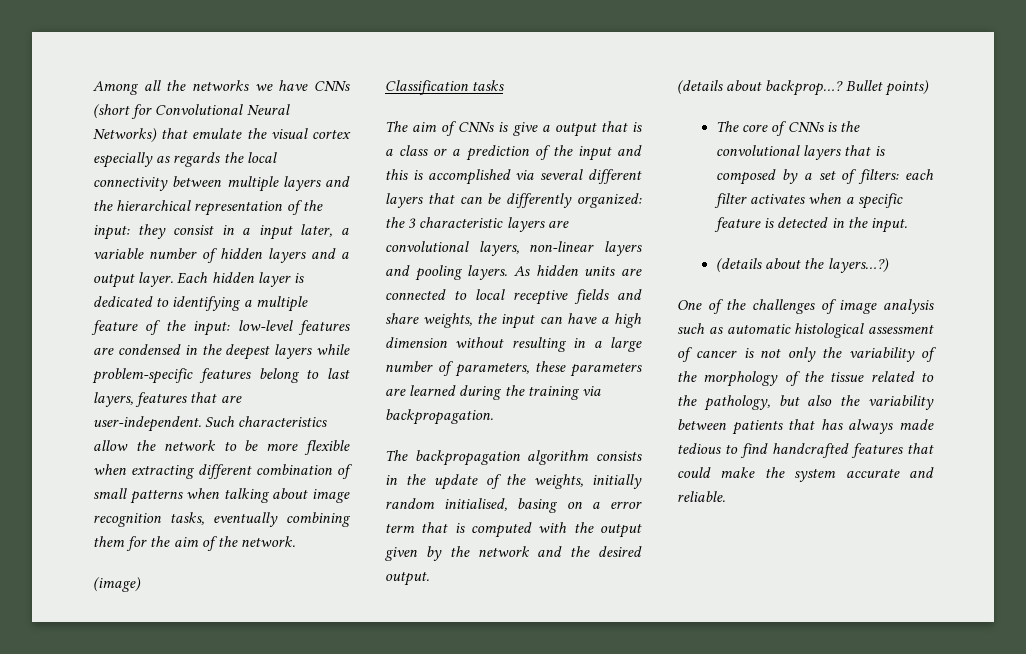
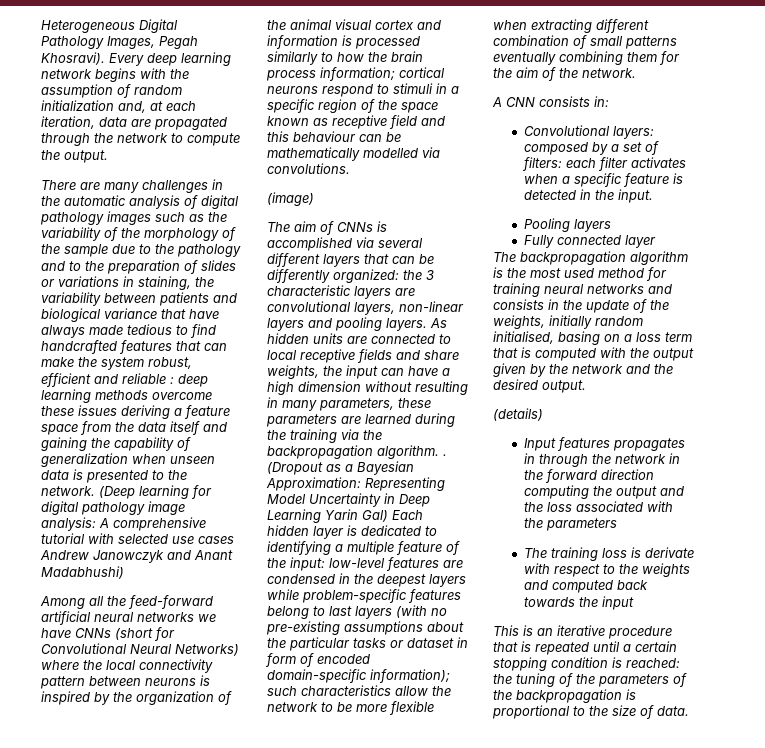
- Among all the networks we have CNNs (short for Convolutional Neural Networks) that emulate the visual cortex especially as regards the local connectivity between multiple layers and the hierarchical representation of the input: they consist in a input later, a variable number of hidden layers and a output layer. Each hidden layer is dedicated to identifying a multiple feature of the input: low-level features are condensed in the deepest layers while problem-specific features belong to last layers, features that are user-independent. Such characteristics allow the network to be more flexible when extracting different combination of small patterns when talking about image recognition tasks, eventually combining them for the aim of the network.
+ Heterogeneous Digital Pathology Images, Pegah Khosravi). Every deep learning network begins with the assumption of random initialization and, at each iteration, data are propagated through the network to compute the output.
+ There are many challenges in the automatic analysis of digital pathology images such as the variability of the morphology of the sample due to the pathology and to the preparation of slides or variations in staining, the variability between patients and biological variance that have always made tedious to find handcrafted features that can make the system robust, efficient and reliable : deep learning methods overcome these issues deriving a feature space from the data itself and gaining the capability of generalization when unseen data is presented to the network. (Deep learning for digital pathology image analysis: A comprehensive tutorial with selected use cases Andrew Janowczyk and Anant Madabhushi)
+ Among all the feed-forward artificial neural networks we have CNNs (short for Convolutional Neural Networks) where the local connectivity pattern between neurons is inspired by the organization of the animal visual cortex and information is processed similarly to how the brain process information; cortical neurons respond to stimuli in a specific region of the space known as receptive field and this behaviour can be mathematically modelled via convolutions.
- Classification tasks
- The aim of CNNs is give a output that is a class or a prediction of the input and this is accomplished via several different layers that can be differently organized: the 3 characteristic layers are convolutional layers, non-linear layers and pooling layers.
+ The aim of CNNs is accomplished via several different layers that can be differently organized: the 3 characteristic layers are convolutional layers, non-linear layers and pooling layers.
- As hidden units are connected to local receptive fields and share weights, the input can have a high dimension without resulting in a large number of parameters, these parameters are learned during the training via backpropagation.
- The backpropagation algorithm consists in the update of the weights, initially random initialised, basing on a error term that is computed with the output given by the network and the desired output.
- (details about backprop…? Bullet points)
- The core of CNNs is the convolutional layers that is composed by a set of filters: each filter activates when a specific feature is detected in the input.
+ As hidden units are connected to local receptive fields and share weights, the input can have a high dimension without resulting in many parameters, these parameters are learned during the training via the backpropagation algorithm. . (Dropout as a Bayesian Approximation: Representing Model Uncertainty in Deep Learning Yarin Gal) Each hidden layer is dedicated to identifying a multiple feature of the input: low-level features are condensed in the deepest layers while problem-specific features belong to last layers (with no pre-existing assumptions about the particular tasks or dataset in form of encoded domain-specific information); such characteristics allow the network to be more flexible when extracting different combination of small patterns eventually combining them for the aim of the network.
+ A CNN consists in:
+ Convolutional layers: composed by a set of filters: each filter activates when a specific feature is detected in the input.
- (details about the layers…?)
- One of the challenges of image analysis such as automatic histological assessment of cancer is not only the variability of the morphology of the tissue related to the pathology, but also the variability between patients that has always made tedious to find handcrafted features that could make the system accurate and reliable.
+ Pooling layers
+ Fully connected layer
+ The backpropagation algorithm is the most used method for training neural networks and consists in the update of the weights, initially random initialised, basing on a loss term that is computed with the output given by the network and the desired output.
+ (details)
+ Input features propagates in through the network in the forward direction computing the output and the loss associated with the parameters
+ The training loss is derivate with respect to the weights and computed back towards the input
+ This is an iterative procedure that is repeated until a certain stopping condition is reached: the tuning of the parameters of the backpropagation is proportional to the size of data.

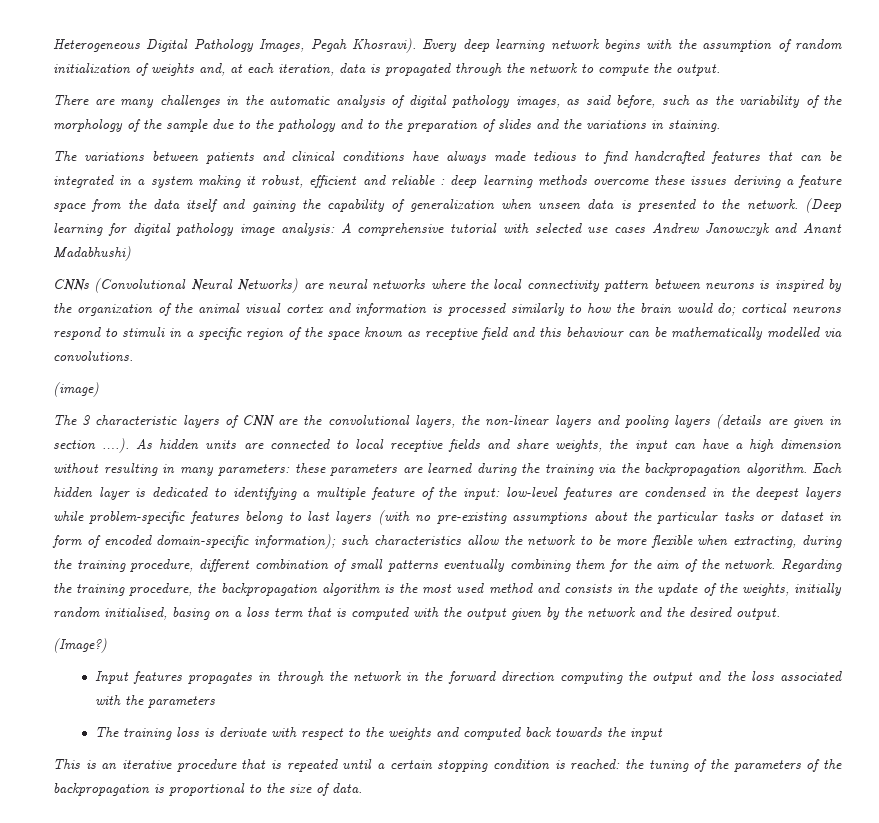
- Every deep learning network begins with the assumption of random initialization and, at each iteration, data are propagated through the network to compute the output.
+ Every deep learning network begins with the assumption of random initialization of weights and, at each iteration, data is propagated through the network to compute the output.
- There are many challenges in the automatic analysis of digital pathology images such as the variability of the morphology of the sample due to the pathology and to the preparation of slides or variations in staining, the variability between patients and biological variance that have always made tedious to find handcrafted features that can make the system robust, efficient and reliable :
+ There are many challenges in the automatic analysis of digital pathology images, as said before, such as the variability of the morphology of the sample due to the pathology and to the preparation of slides and the variations in staining.
+ The variations between patients and clinical conditions have always made tedious to find handcrafted features that can be integrated in a system making it robust, efficient and reliable :
- Among all the feed-forward artificial neural networks we have CNNs (short for Convolutional Neural Networks) where the local connectivity pattern between neurons is inspired by the organization of the animal visual cortex and information is processed similarly to how the brain process information; cortical neurons respond to stimuli in a specific region of the space known as receptive field and this behaviour can be mathematically modelled via convolutions.
+ CNNs (Convolutional Neural Networks) are neural networks where the local connectivity pattern between neurons is inspired by the organization of the animal visual cortex and information is processed similarly to how the brain would do; cortical neurons respond to stimuli in a specific region of the space known as receptive field and this behaviour can be mathematically modelled via convolutions.
- The aim of CNNs is accomplished via several different layers that can be differently organized: the 3 characteristic layers are convolutional layers, non-linear layers and pooling layers. As hidden units are connected to local receptive fields and share weights, the input can have a high dimension without resulting in many parameters, these parameters are learned during the training via the backpropagation algorithm. . (Dropout as a Bayesian Approximation: Representing Model Uncertainty in Deep Learning Yarin Gal) Each hidden layer is dedicated to identifying a multiple feature of the input:
+ The 3 characteristic layers of CNN are the convolutional layers, the non-linear layers and pooling layers (details are given in section ….). As hidden units are connected to local receptive fields and share weights, the input can have a high dimension without resulting in many parameters: these parameters are learned during the training via the backpropagation algorithm. Each hidden layer is dedicated to identifying a multiple feature of the input:
- such characteristics allow the network to be more flexible when extracting different combination of small patterns eventually combining them for the aim of the network.
- A CNN consists in:
- Convolutional layers: composed by a set of filters: each filter activates when a specific feature is detected in the input.
- Pooling layers
- Fully connected layer
- The backpropagation algorithm is the most used method for training neural networks and consists in the update of the weights, initially random initialised, basing on a loss term that is computed with the output given by the network and the desired output.
+ such characteristics allow the network to be more flexible when extracting, during the training procedure, different combination of small patterns eventually combining them for the aim of the network. Regarding the training procedure, the backpropagation algorithm is the most used method and consists in the update of the weights, initially random initialised, basing on a loss term that is computed with the output given by the network and the desired output.
- (details)
+ (Image?)

